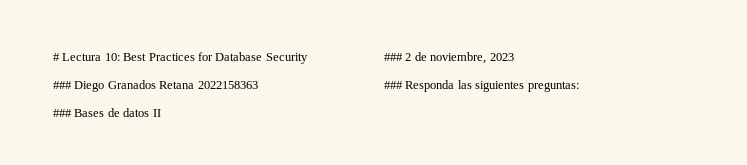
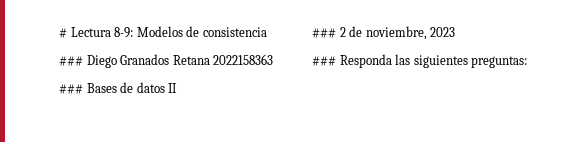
- # Lectura 10: Best Practices for Database Security
+ # Lectura 8-9: Modelos de consistencia

